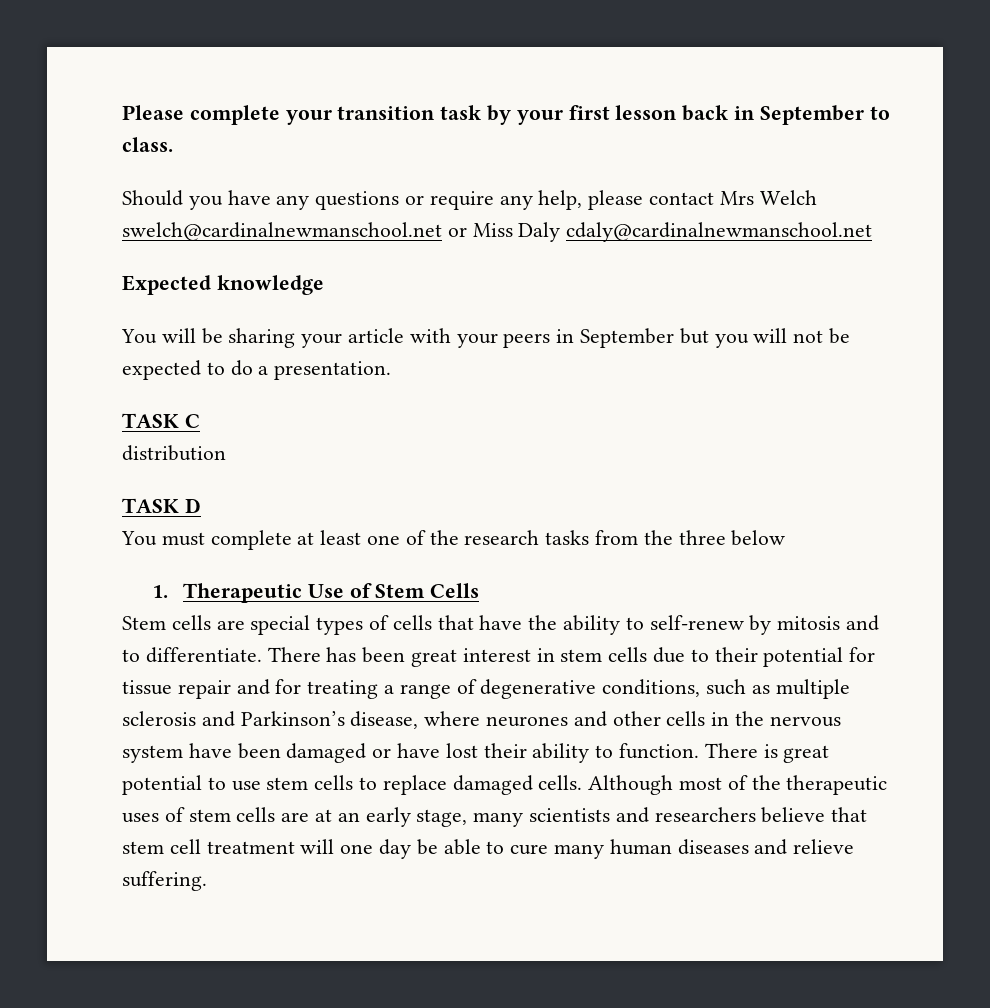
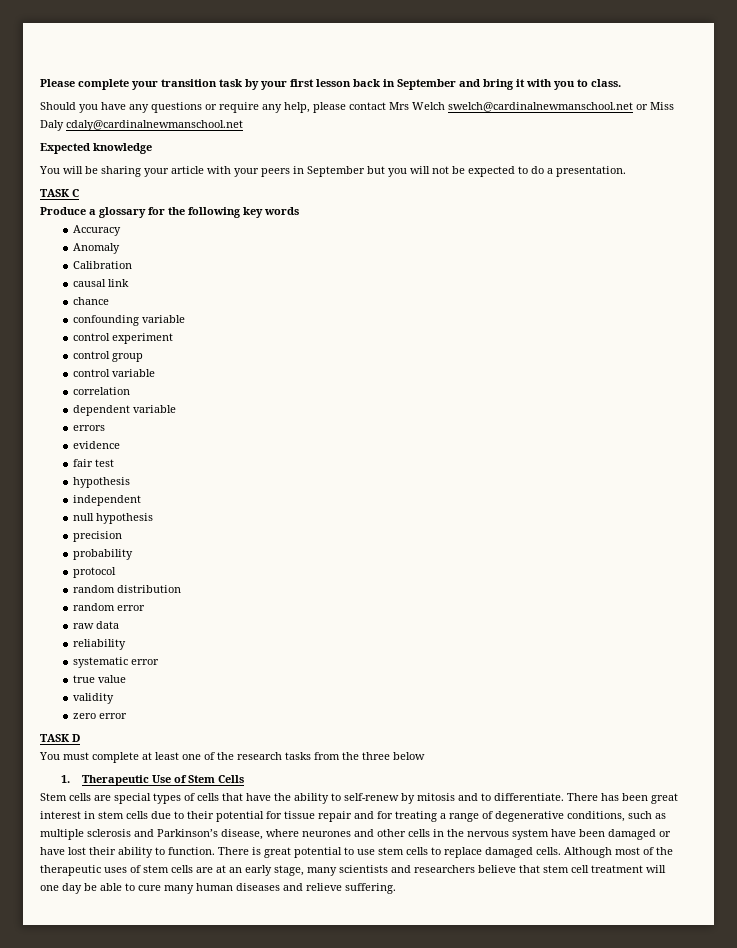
- Please complete your transition task by your first lesson back in September to class.
+ Please complete your transition task by your first lesson back in September and bring it with you to class.
- distribution
+ Produce a glossary for the following key words
+ Accuracy
+ Anomaly
+ Calibration
+ causal link
+ chance
+ confounding variable
+ control experiment
+ control group
+ control variable
+ correlation
+ dependent variable
+ errors
+ evidence
+ fair test
+ hypothesis
+ independent
+ null hypothesis
+ precision
+ probability
+ protocol
+ random distribution
+ random error
+ raw data
+ reliability
+ systematic error
+ true value
+ validity
+ zero error

